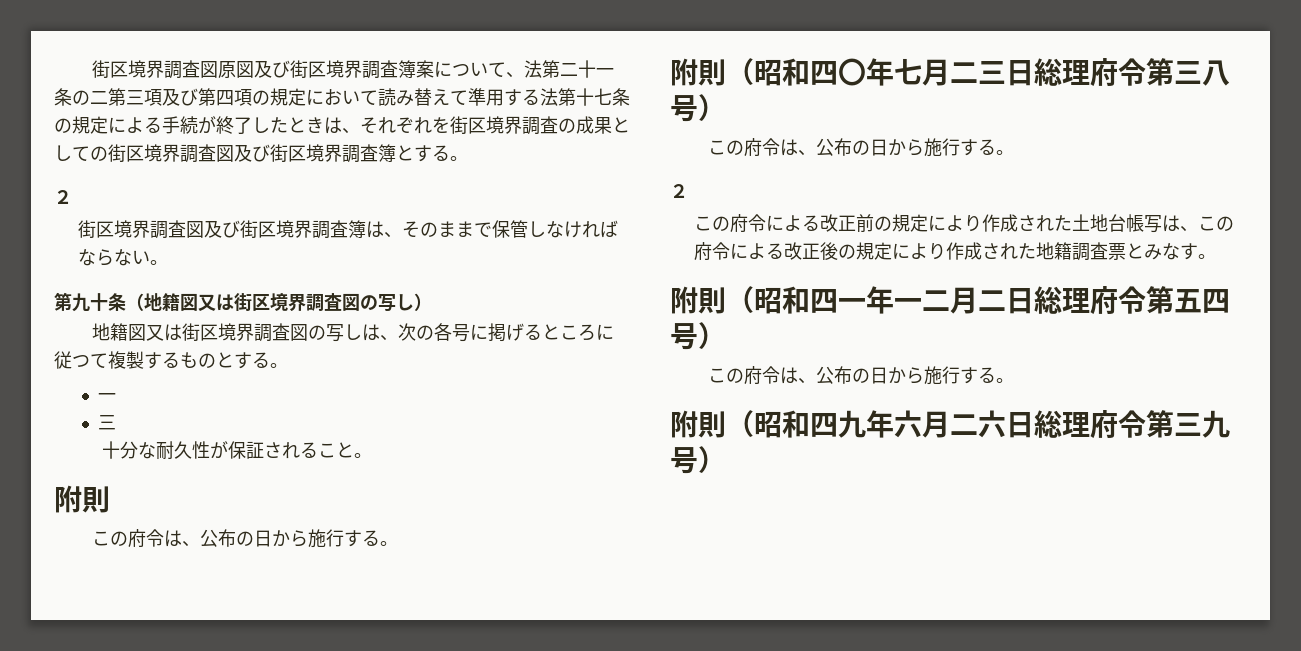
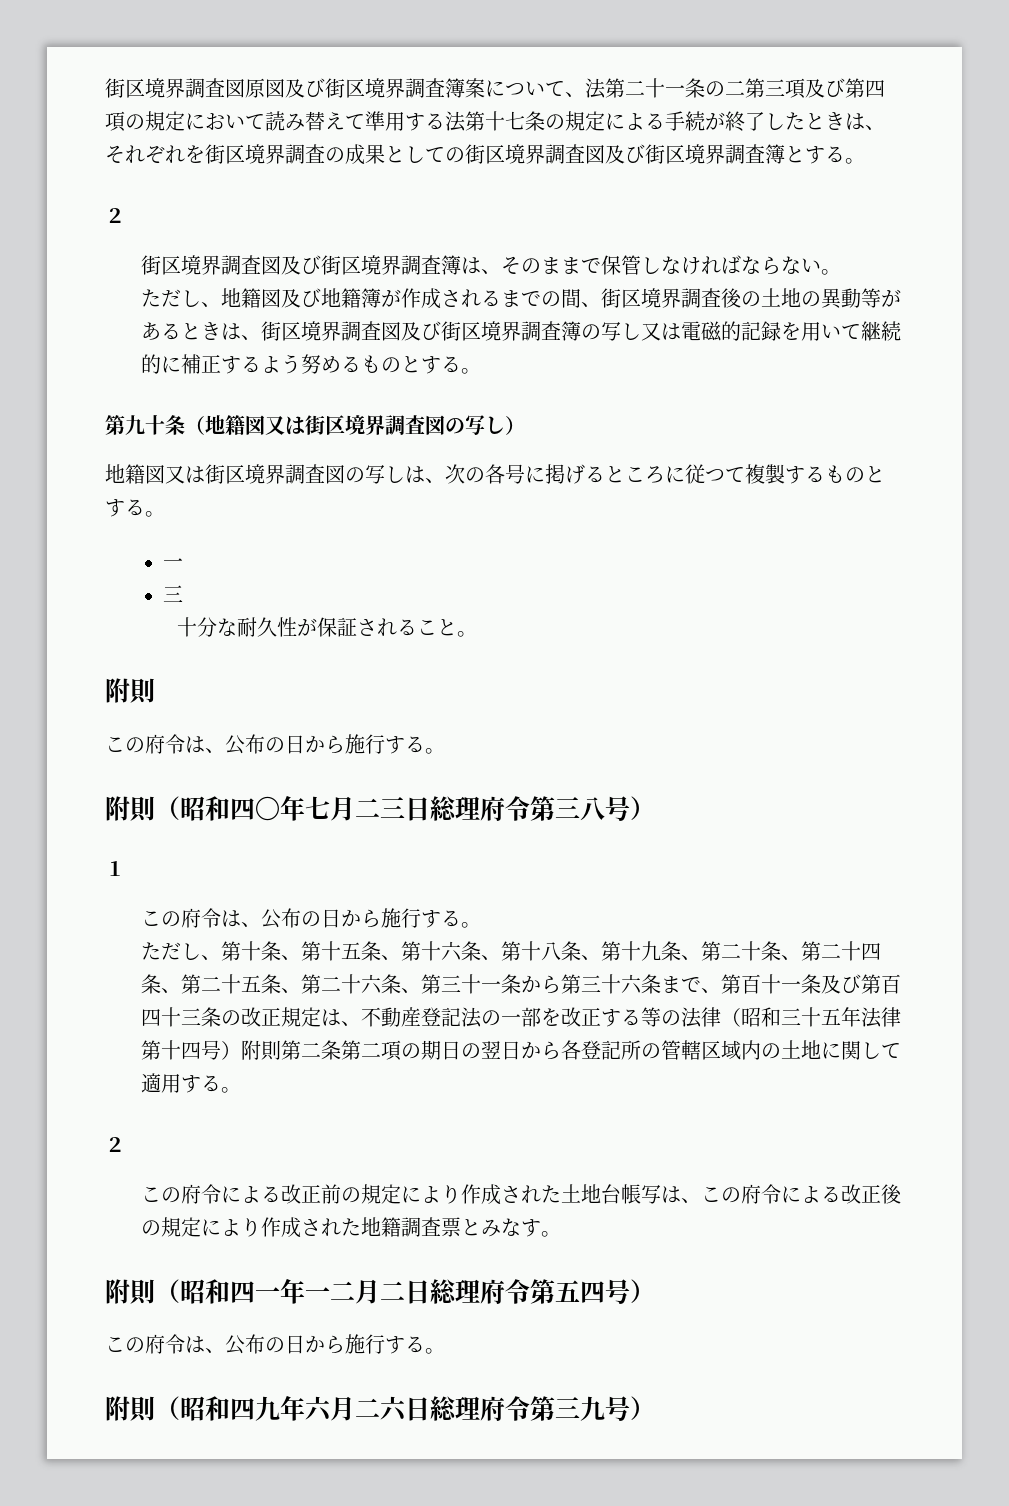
+ ただし、地籍図及び地籍簿が作成されるまでの間、街区境界調査後の土地の異動等があるときは、街区境界調査図及び街区境界調査簿の写し又は電磁的記録を用いて継続的に補正するよう努めるものとする。
  附則（昭和四〇年七月二三日総理府令第三八号）
+ １
  この府令は、公布の日から施行する。
+ ただし、第十条、第十五条、第十六条、第十八条、第十九条、第二十条、第二十四条、第二十五条、第二十六条、第三十一条から第三十六条まで、第百十一条及び第百四十三条の改正規定は、不動産登記法の一部を改正する等の法律（昭和三十五年法律第十四号）附則第二条第二項の期日の翌日から各登記所の管轄区域内の土地に関して適用する。

